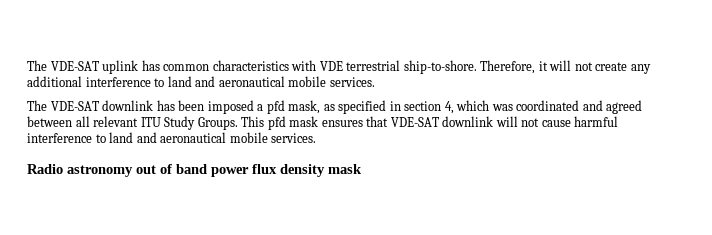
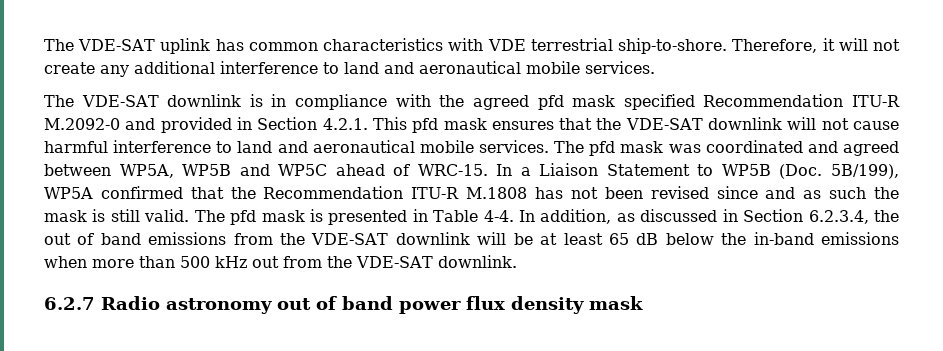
- The VDE-SAT downlink has been imposed a pfd mask, as specified in section 4, which was coordinated and agreed between all relevant ITU Study Groups. This pfd mask ensures that VDE-SAT downlink will not cause harmful interference to land and aeronautical mobile services.
- Radio astronomy out of band power flux density mask
+ The VDE-SAT downlink is in compliance with the agreed pfd mask specified Recommendation ITU-R M.2092-0 and provided in Section 4.2.1. This pfd mask ensures that the VDE-SAT downlink will not cause harmful interference to land and aeronautical mobile services. The pfd mask was coordinated and agreed between WP5A, WP5B and WP5C ahead of WRC-15. In a Liaison Statement to WP5B (Doc. 5B/199), WP5A confirmed that the Recommendation ITU-R M.1808 has not been revised since and as such the mask is still valid. The pfd mask is presented in Table 4-4. In addition, as discussed in Section 6.2.3.4, the out of band emissions from the VDE-SAT downlink will be at least 65 dB below the in-band emissions when more than 500 kHz out from the VDE-SAT downlink.
+ 6.2.7 Radio astronomy out of band power flux density mask

